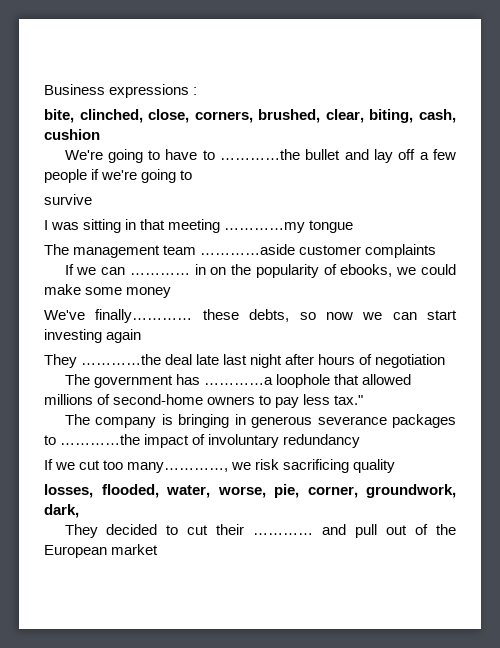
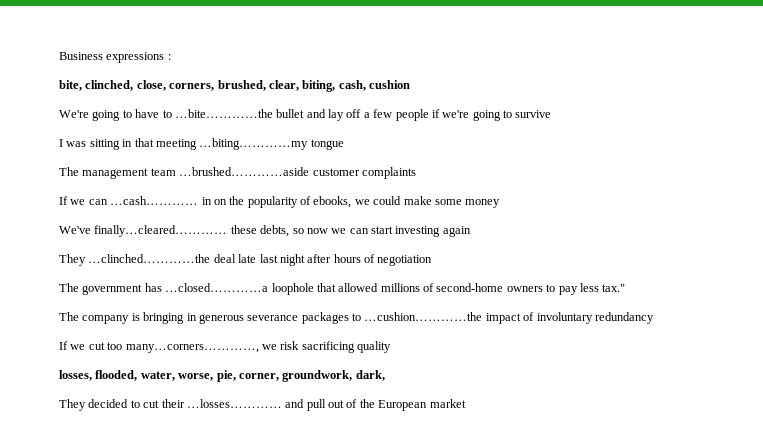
- We're going to have to …………the bullet and lay off a few people if we're going to
- survive
+ We're going to have to …bite…………the bullet and lay off a few people if we're going to survive
- I was sitting in that meeting …………my tongue
+ I was sitting in that meeting …biting…………my tongue
- The management team …………aside customer complaints
+ The management team …brushed…………aside customer complaints
- If we can ………… in on the popularity of ebooks, we could make some money
+ If we can …cash………… in on the popularity of ebooks, we could make some money
- We've finally………… these debts, so now we can start investing again
+ We've finally…cleared………… these debts, so now we can start investing again
- They …………the deal late last night after hours of negotiation
+ They …clinched…………the deal late last night after hours of negotiation
- The government has …………a loophole that allowed millions of second-home owners to pay less tax."
+ The government has …closed…………a loophole that allowed millions of second-home owners to pay less tax."
- The company is bringing in generous severance packages to …………the impact of involuntary redundancy
+ The company is bringing in generous severance packages to …cushion…………the impact of involuntary redundancy
- If we cut too many…………, we risk sacrificing quality
+ If we cut too many…corners…………, we risk sacrificing quality
- They decided to cut their ………… and pull out of the European market
+ They decided to cut their …losses………… and pull out of the European market

